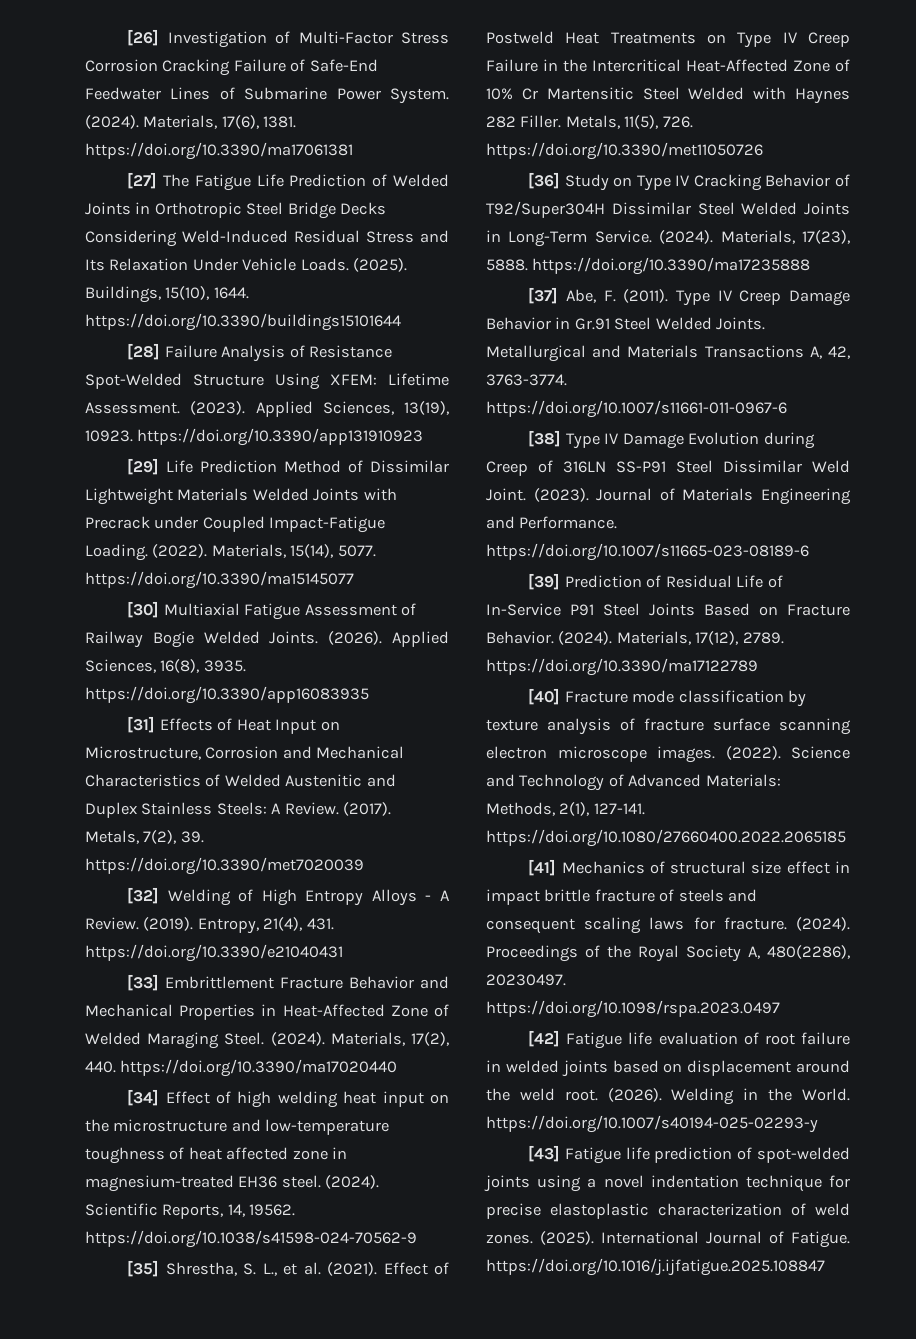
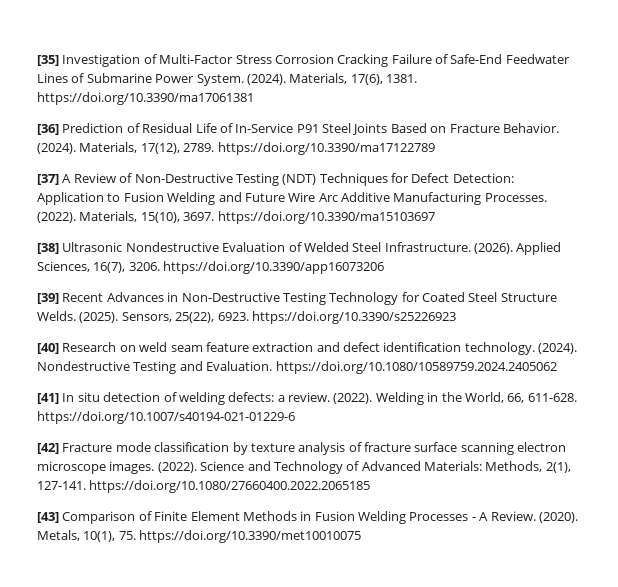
- [26] Investigation of Multi-Factor Stress Corrosion Cracking Failure of Safe-End Feedwater Lines of Submarine Power System.
+ [35] Investigation of Multi-Factor Stress Corrosion Cracking Failure of Safe-End Feedwater Lines of Submarine Power System.
- [27] The Fatigue Life Prediction of Welded Joints in Orthotropic Steel Bridge Decks Considering Weld-Induced Residual Stress and Its Relaxation Under Vehicle Loads. (2025). Buildings, 15(10), 1644. https://doi.org/10.3390/buildings15101644
- [28] Failure Analysis of Resistance Spot-Welded Structure Using XFEM: Lifetime Assessment. (2023). Applied Sciences, 13(19), 10923. https://doi.org/10.3390/app131910923
- [29] Life Prediction Method of Dissimilar Lightweight Materials Welded Joints with Precrack under Coupled Impact-Fatigue Loading. (2022). Materials, 15(14), 5077. https://doi.org/10.3390/ma15145077
- [30] Multiaxial Fatigue Assessment of Railway Bogie Welded Joints. (2026). Applied Sciences, 16(8), 3935. https://doi.org/10.3390/app16083935
- [31] Effects of Heat Input on Microstructure, Corrosion and Mechanical Characteristics of Welded Austenitic and Duplex Stainless Steels: A Review. (2017). Metals, 7(2), 39. https://doi.org/10.3390/met7020039
- [32] Welding of High Entropy Alloys - A Review. (2019). Entropy, 21(4), 431. https://doi.org/10.3390/e21040431
- [33] Embrittlement Fracture Behavior and Mechanical Properties in Heat-Affected Zone of Welded Maraging Steel. (2024). Materials, 17(2), 440. https://doi.org/10.3390/ma17020440
- [34] Effect of high welding heat input on the microstructure and low-temperature toughness of heat affected zone in magnesium-treated EH36 steel. (2024). Scientific Reports, 14, 19562. https://doi.org/10.1038/s41598-024-70562-9
- [35] Shrestha, S. L., et al. (2021). Effect of Postweld Heat Treatments on Type IV Creep Failure in the Intercritical Heat-Affected Zone of 10% Cr Martensitic Steel Welded with Haynes 282 Filler. Metals, 11(5), 726. https://doi.org/10.3390/met11050726
- [36] Study on Type IV Cracking Behavior of T92/Super304H Dissimilar Steel Welded Joints in Long-Term Service. (2024). Materials, 17(23), 5888. https://doi.org/10.3390/ma17235888
- [37] Abe, F. (2011). Type IV Creep Damage Behavior in Gr.91 Steel Welded Joints. Metallurgical and Materials Transactions A, 42, 3763-3774. https://doi.org/10.1007/s11661-011-0967-6
- [38] Type IV Damage Evolution during Creep of 316LN SS-P91 Steel Dissimilar Weld Joint. (2023). Journal of Materials Engineering and Performance. https://doi.org/10.1007/s11665-023-08189-6
- [39] Prediction of Residual Life of In-Service P91 Steel Joints Based on Fracture Behavior.
+ [36] Prediction of Residual Life of In-Service P91 Steel Joints Based on Fracture Behavior.
- [40] Fracture mode classification by texture analysis of fracture surface scanning electron microscope images.
+ [37] A Review of Non-Destructive Testing (NDT) Techniques for Defect Detection: Application to Fusion Welding and Future Wire Arc Additive Manufacturing Processes. (2022). Materials, 15(10), 3697. https://doi.org/10.3390/ma15103697
+ [38] Ultrasonic Nondestructive Evaluation of Welded Steel Infrastructure. (2026). Applied Sciences, 16(7), 3206. https://doi.org/10.3390/app16073206
+ [39] Recent Advances in Non-Destructive Testing Technology for Coated Steel Structure Welds. (2025). Sensors, 25(22), 6923. https://doi.org/10.3390/s25226923
+ [40] Research on weld seam feature extraction and defect identification technology. (2024). Nondestructive Testing and Evaluation. https://doi.org/10.1080/10589759.2024.2405062
+ [41] In situ detection of welding defects: a review. (2022). Welding in the World, 66, 611-628. https://doi.org/10.1007/s40194-021-01229-6
+ [42] Fracture mode classification by texture analysis of fracture surface scanning electron microscope images.
- [41] Mechanics of structural size effect in impact brittle fracture of steels and consequent scaling laws for fracture. (2024). Proceedings of the Royal Society A, 480(2286), 20230497. https://doi.org/10.1098/rspa.2023.0497
- [42] Fatigue life evaluation of root failure in welded joints based on displacement around the weld root. (2026). Welding in the World. https://doi.org/10.1007/s40194-025-02293-y
- [43] Fatigue life prediction of spot-welded joints using a novel indentation technique for precise elastoplastic characterization of weld zones. (2025). International Journal of Fatigue. https://doi.org/10.1016/j.ijfatigue.2025.108847
+ [43] Comparison of Finite Element Methods in Fusion Welding Processes - A Review. (2020). Metals, 10(1), 75. https://doi.org/10.3390/met10010075

